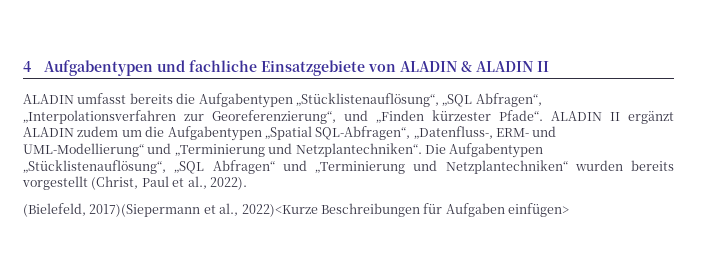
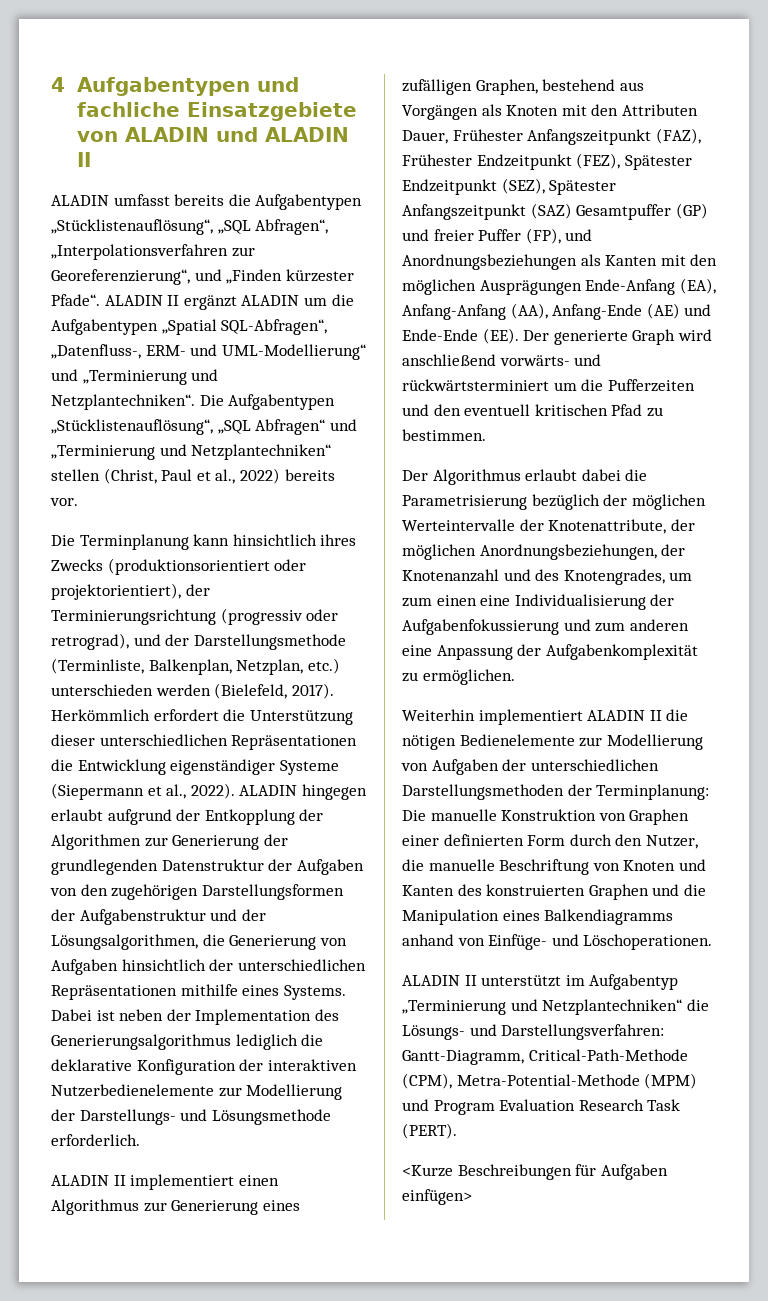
- 4 Aufgabentypen und fachliche Einsatzgebiete von ALADIN & ALADIN II
+ 4 Aufgabentypen und fachliche Einsatzgebiete von ALADIN und ALADIN II
- ALADIN II ergänzt ALADIN zudem um die Aufgabentypen „Spatial SQL-Abfragen“, „Datenfluss-, ERM- und UML-Modellierung“ und „Terminierung und Netzplantechniken“.
+ ALADIN II ergänzt ALADIN um die Aufgabentypen „Spatial SQL-Abfragen“, „Datenfluss-, ERM- und UML-Modellierung“ und „Terminierung und Netzplantechniken“.
- Die Aufgabentypen „Stücklistenauflösung“, „SQL Abfragen“ und „Terminierung und Netzplantechniken“ wurden bereits vorgestellt (Christ, Paul et al., 2022).
- (Bielefeld, 2017)(Siepermann et al., 2022)<Kurze Beschreibungen für Aufgaben einfügen>
+ Die Aufgabentypen „Stücklistenauflösung“, „SQL Abfragen“ und „Terminierung und Netzplantechniken“ stellen (Christ, Paul et al., 2022) bereits vor.
+ Die Terminplanung kann hinsichtlich ihres Zwecks (produktionsorientiert oder projektorientiert), der Terminierungsrichtung (progressiv oder retrograd), und der Darstellungsmethode (Terminliste, Balkenplan, Netzplan, etc.) unterschieden werden (Bielefeld, 2017). Herkömmlich erfordert die Unterstützung dieser unterschiedlichen Repräsentationen die Entwicklung eigenständiger Systeme (Siepermann et al., 2022). ALADIN hingegen erlaubt aufgrund der Entkopplung der Algorithmen zur Generierung der grundlegenden Datenstruktur der Aufgaben von den zugehörigen Darstellungsformen der Aufgabenstruktur und der Lösungsalgorithmen, die Generierung von Aufgaben hinsichtlich der unterschiedlichen Repräsentationen mithilfe eines Systems. Dabei ist neben der Implementation des Generierungsalgorithmus lediglich die deklarative Konfiguration der interaktiven Nutzerbedienelemente zur Modellierung der Darstellungs- und Lösungsmethode erforderlich.
+ ALADIN II implementiert einen Algorithmus zur Generierung eines zufälligen Graphen, bestehend aus Vorgängen als Knoten mit den Attributen Dauer, Frühester Anfangszeitpunkt (FAZ), Frühester Endzeitpunkt (FEZ), Spätester Endzeitpunkt (SEZ), Spätester Anfangszeitpunkt (SAZ) Gesamtpuffer (GP) und freier Puffer (FP), und Anordnungsbeziehungen als Kanten mit den möglichen Ausprägungen Ende-Anfang (EA), Anfang-Anfang (AA), Anfang-Ende (AE) und Ende-Ende (EE). Der generierte Graph wird anschließend vorwärts- und rückwärtsterminiert um die Pufferzeiten und den eventuell kritischen Pfad zu bestimmen.
+ Der Algorithmus erlaubt dabei die Parametrisierung bezüglich der möglichen Werteintervalle der Knotenattribute, der möglichen Anordnungsbeziehungen, der Knotenanzahl und des Knotengrades, um zum einen eine Individualisierung der Aufgabenfokussierung und zum anderen eine Anpassung der Aufgabenkomplexität zu ermöglichen.
+ Weiterhin implementiert ALADIN II die nötigen Bedienelemente zur Modellierung von Aufgaben der unterschiedlichen Darstellungsmethoden der Terminplanung: Die manuelle Konstruktion von Graphen einer definierten Form durch den Nutzer, die manuelle Beschriftung von Knoten und Kanten des konstruierten Graphen und die Manipulation eines Balkendiagramms anhand von Einfüge- und Löschoperationen.
+ ALADIN II unterstützt im Aufgabentyp „Terminierung und Netzplantechniken“ die Lösungs- und Darstellungsverfahren: Gantt-Diagramm, Critical-Path-Methode (CPM), Metra-Potential-Methode (MPM) und Program Evaluation Research Task (PERT).
+ <Kurze Beschreibungen für Aufgaben einfügen>

